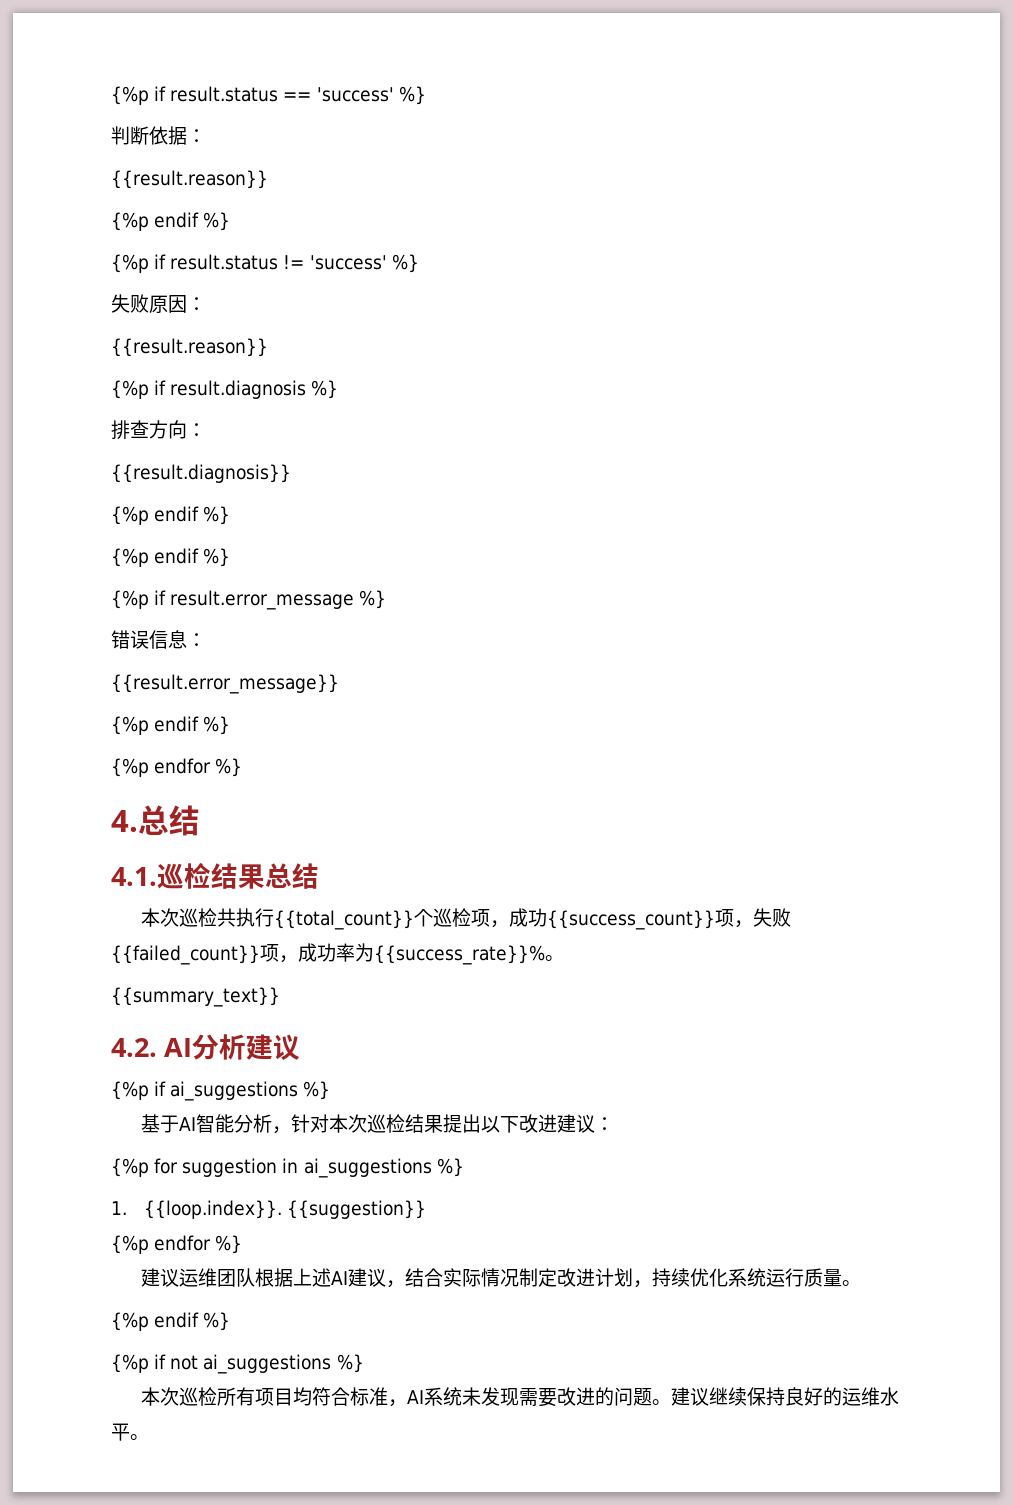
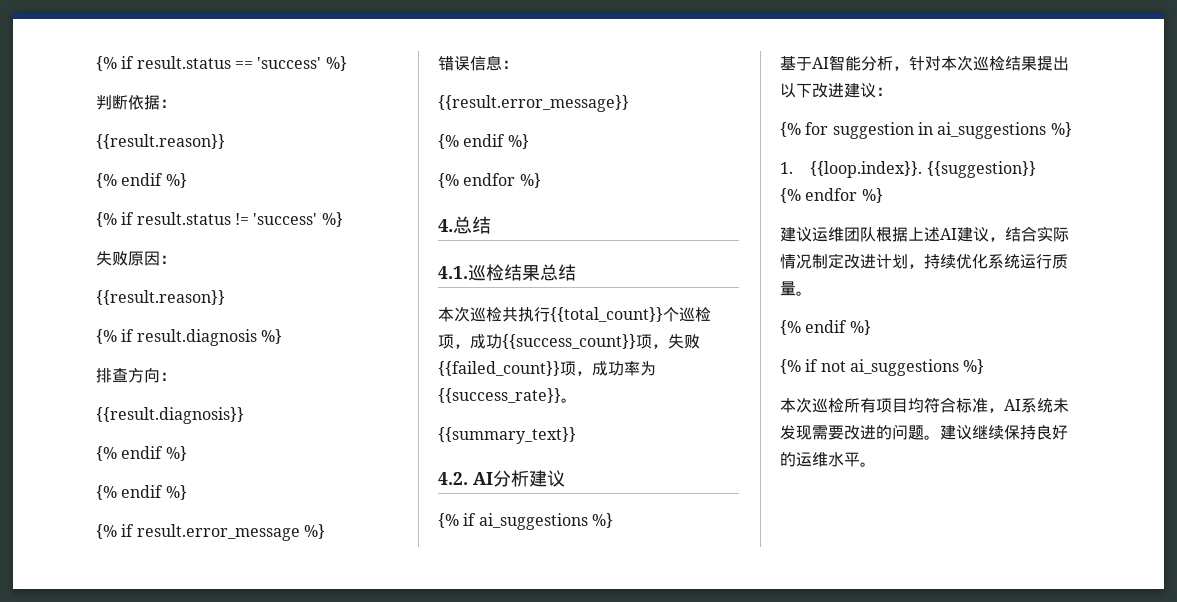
- {%p if result.status == 'success' %}
+ {% if result.status == 'success' %}
  判断依据：
  {{result.reason}}
- {%p endif %}
- {%p if result.status != 'success' %}
+ {% endif %}
+ {% if result.status != 'success' %}
- {%p if result.diagnosis %}
+ {% if result.diagnosis %}
  {{result.diagnosis}}
- {%p endif %}
- {%p endif %}
- {%p if result.error_message %}
+ {% endif %}
+ {% endif %}
+ {% if result.error_message %}
  {{result.error_message}}
- {%p endif %}
- {%p endfor %}
+ {% endif %}
+ {% endfor %}
- 本次巡检共执行{{total_count}}个巡检项，成功{{success_count}}项，失败{{failed_count}}项，成功率为{{success_rate}}%。
+ 本次巡检共执行{{total_count}}个巡检项，成功{{success_count}}项，失败{{failed_count}}项，成功率为{{success_rate}}。
- {%p if ai_suggestions %}
+ {% if ai_suggestions %}
- {%p for suggestion in ai_suggestions %}
+ {% for suggestion in ai_suggestions %}
  1. {{loop.index}}. {{suggestion}}
- {%p endfor %}
+ {% endfor %}
  建议运维团队根据上述AI建议，结合实际情况制定改进计划，持续优化系统运行质量。
- {%p endif %}
- {%p if not ai_suggestions %}
+ {% endif %}
+ {% if not ai_suggestions %}

